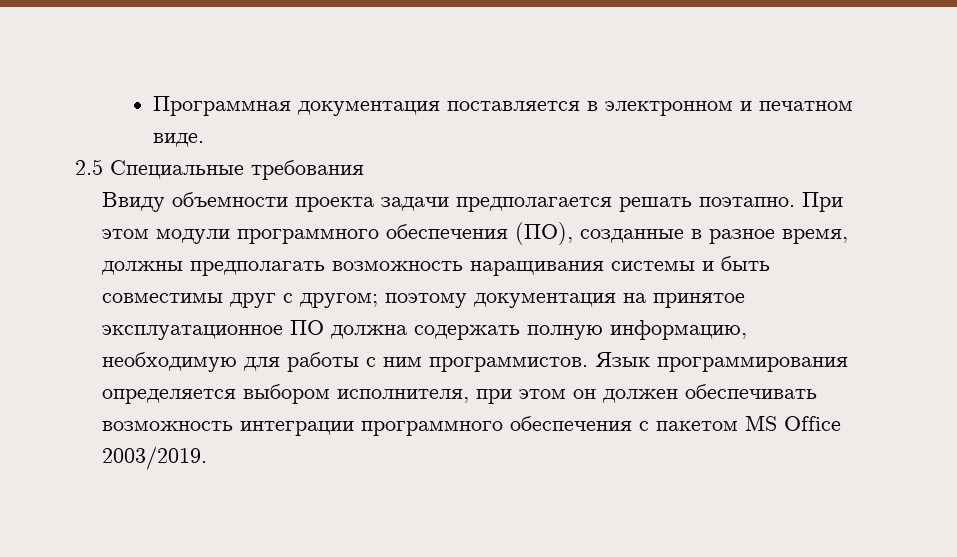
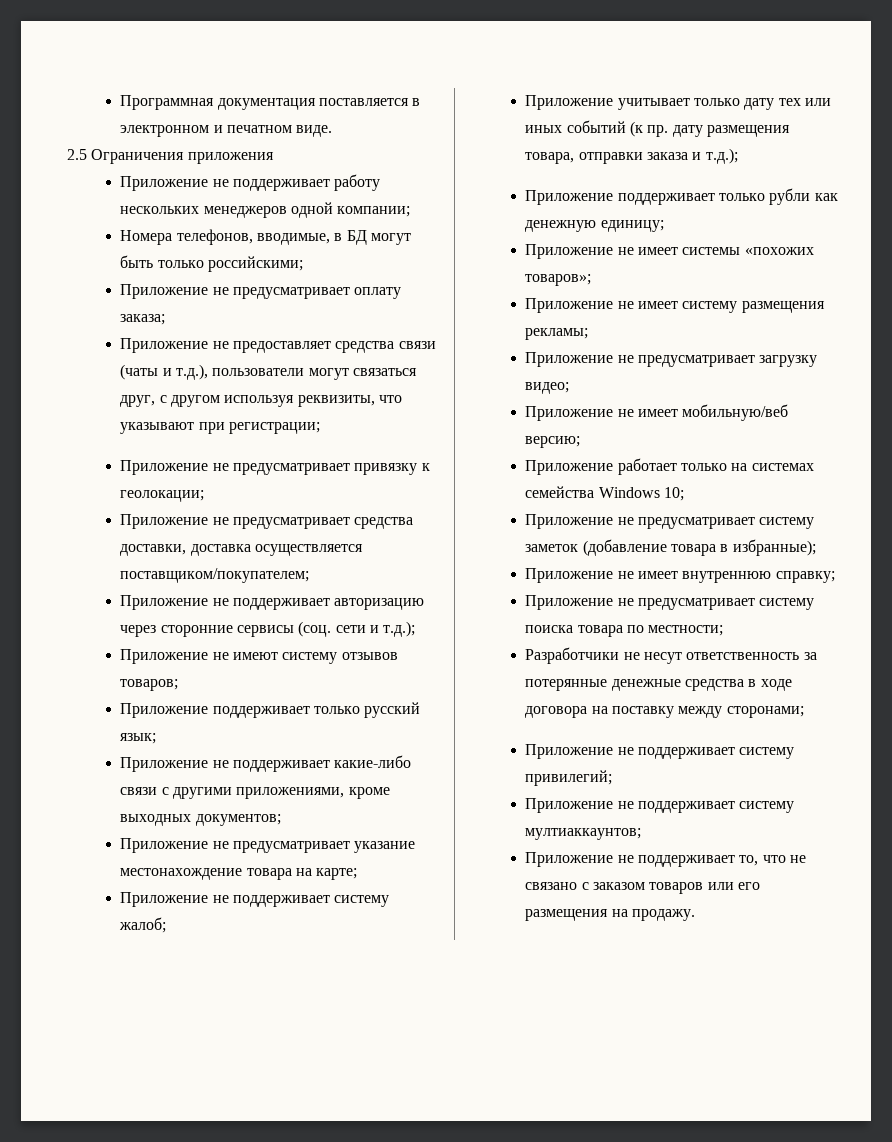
- 2.5 Специальные требования
- Ввиду объемности проекта задачи предполагается решать поэтапно. При этом модули программного обеспечения (ПО), созданные в разное время, должны предполагать возможность наращивания системы и быть совместимы друг с другом; поэтому документация на принятое эксплуатационное ПО должна содержать полную информацию, необходимую для работы с ним программистов. Язык программирования определяется выбором исполнителя, при этом он должен обеспечивать возможность интеграции программного обеспечения с пакетом MS Office 2003/2019.
+ 2.5 Ограничения приложения
+ Приложение не поддерживает работу нескольких менеджеров одной компании;
+ Номера телефонов, вводимые, в БД могут быть только российскими;
+ Приложение не предусматривает оплату заказа;
+ Приложение не предоставляет средства связи (чаты и т.д.), пользователи могут связаться друг, с другом используя реквизиты, что указывают при регистрации;
+ Приложение не предусматривает привязку к геолокации;
+ Приложение не предусматривает средства доставки, доставка осуществляется поставщиком/покупателем;
+ Приложение не поддерживает авторизацию через сторонние сервисы (соц. сети и т.д.);
+ Приложение не имеют систему отзывов товаров;
+ Приложение поддерживает только русский язык;
+ Приложение не поддерживает какие-либо связи с другими приложениями, кроме выходных документов;
+ Приложение не предусматривает указание местонахождение товара на карте;
+ Приложение не поддерживает систему жалоб;
+ Приложение учитывает только дату тех или иных событий (к пр. дату размещения товара, отправки заказа и т.д.);
+ Приложение поддерживает только рубли как денежную единицу;
+ Приложение не имеет системы «похожих товаров»;
+ Приложение не имеет систему размещения рекламы;
+ Приложение не предусматривает загрузку видео;
+ Приложение не имеет мобильную/веб версию;
+ Приложение работает только на системах семейства Windows 10;
+ Приложение не предусматривает систему заметок (добавление товара в избранные);
+ Приложение не имеет внутреннюю справку;
+ Приложение не предусматривает систему поиска товара по местности;
+ Разработчики не несут ответственность за потерянные денежные средства в ходе договора на поставку между сторонами;
+ Приложение не поддерживает систему привилегий;
+ Приложение не поддерживает систему мултиаккаунтов;
+ Приложение не поддерживает то, что не связано с заказом товаров или его размещения на продажу.

